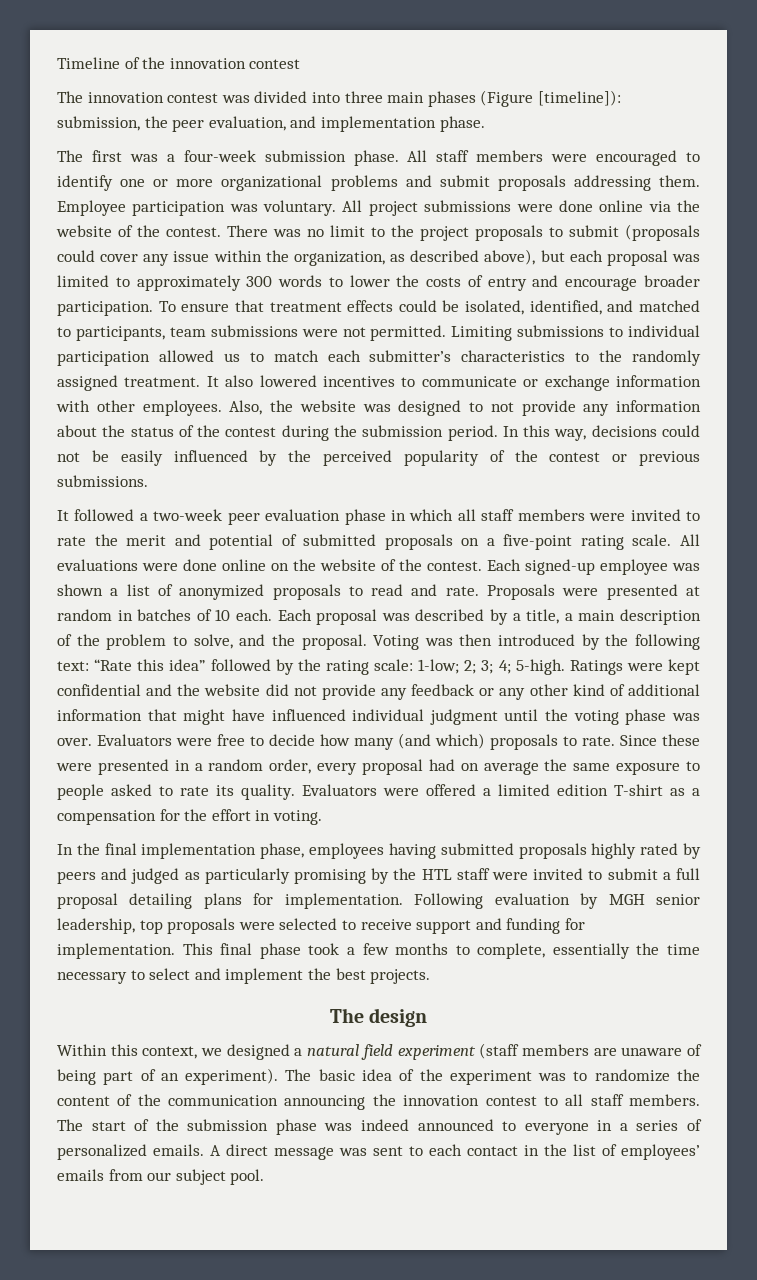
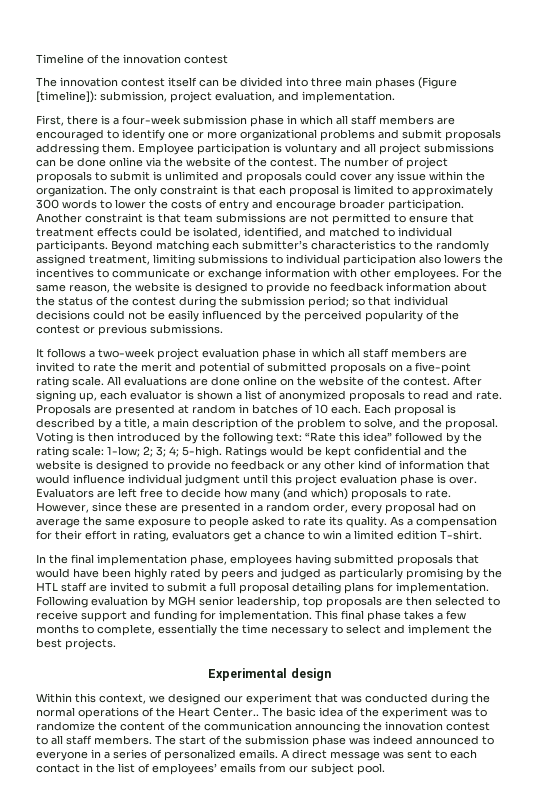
- The innovation contest was divided into three main phases (Figure [timeline]): submission, the peer evaluation, and implementation phase.
- The first was a four-week submission phase. All staff members were encouraged to identify one or more organizational problems and submit proposals addressing them.
+ The innovation contest itself can be divided into three main phases (Figure [timeline]): submission, project evaluation, and implementation.
+ First, there is a four-week submission phase in which all staff members are encouraged to identify one or more organizational problems and submit proposals addressing them.
- Employee participation was voluntary. All project submissions were done online via the website of the contest.
+ Employee participation is voluntary and all project submissions can be done online via the website of the contest.
- There was no limit to the project proposals to submit (proposals could cover any issue within the organization, as described above), but each proposal was limited to approximately 300 words to lower the costs of entry and encourage broader participation.
+ The number of project proposals to submit is unlimited and proposals could cover any issue within the organization. The only constraint is that each proposal is limited to approximately 300 words to lower the costs of entry and encourage broader participation.
- To ensure that treatment effects could be isolated, identified, and matched to participants, team submissions were not permitted. Limiting submissions to individual participation allowed us to match each submitter’s characteristics to the randomly assigned treatment. It also lowered incentives to communicate or exchange information with other employees.
+ Another constraint is that team submissions are not permitted to ensure that treatment effects could be isolated, identified, and matched to individual participants. Beyond matching each submitter’s characteristics to the randomly assigned treatment, limiting submissions to individual participation also lowers the incentives to communicate or exchange information with other employees.
- Also, the website was designed to not provide any information about the status of the contest during the submission period. In this way, decisions could not be easily influenced by the perceived popularity of the contest or previous submissions.
+ For the same reason, the website is designed to provide no feedback information about the status of the contest during the submission period; so that individual decisions could not be easily influenced by the perceived popularity of the contest or previous submissions.
- It followed a two-week peer evaluation phase in which all staff members were invited to rate the merit and potential of submitted proposals on a five-point rating scale.
+ It follows a two-week project evaluation phase in which all staff members are invited to rate the merit and potential of submitted proposals on a five-point rating scale.
- All evaluations were done online on the website of the contest.
+ All evaluations are done online on the website of the contest.
- Each signed-up employee was shown a list of anonymized proposals to read and rate.
+ After signing up, each evaluator is shown a list of anonymized proposals to read and rate.
- Proposals were presented at random in batches of 10 each.
+ Proposals are presented at random in batches of 10 each.
- Each proposal was described by a title, a main description of the problem to solve, and the proposal.
+ Each proposal is described by a title, a main description of the problem to solve, and the proposal.
- Voting was then introduced by the following text: “Rate this idea” followed by the rating scale: 1-low; 2; 3; 4; 5-high.
+ Voting is then introduced by the following text: “Rate this idea” followed by the rating scale: 1-low; 2; 3; 4; 5-high.
- Ratings were kept confidential and the website did not provide any feedback or any other kind of additional information that might have influenced individual judgment until the voting phase was over. Evaluators were free to decide how many (and which) proposals to rate.
+ Ratings would be kept confidential and the website is designed to provide no feedback or any other kind of information that would influence individual judgment until this project evaluation phase is over. Evaluators are left free to decide how many (and which) proposals to rate.
- Since these were presented in a random order, every proposal had on average the same exposure to people asked to rate its quality.
+ However, since these are presented in a random order, every proposal had on average the same exposure to people asked to rate its quality.
- Evaluators were offered a limited edition T-shirt as a compensation for the effort in voting.
+ As a compensation for their effort in rating, evaluators get a chance to win a limited edition T-shirt.
- In the final implementation phase, employees having submitted proposals highly rated by peers and judged as particularly promising by the HTL staff were invited to submit a full proposal detailing plans for implementation.
+ In the final implementation phase, employees having submitted proposals that would have been highly rated by peers and judged as particularly promising by the HTL staff are invited to submit a full proposal detailing plans for implementation.
- Following evaluation by MGH senior leadership, top proposals were selected to receive support and funding for implementation.
+ Following evaluation by MGH senior leadership, top proposals are then selected to receive support and funding for implementation.
- This final phase took a few months to complete, essentially the time necessary to select and implement the best projects.
+ This final phase takes a few months to complete, essentially the time necessary to select and implement the best projects.
- The design
+ Experimental design
- Within this context, we designed a natural field experiment (staff members are unaware of being part of an experiment).
+ Within this context, we designed our experiment that was conducted during the normal operations of the Heart Center..

